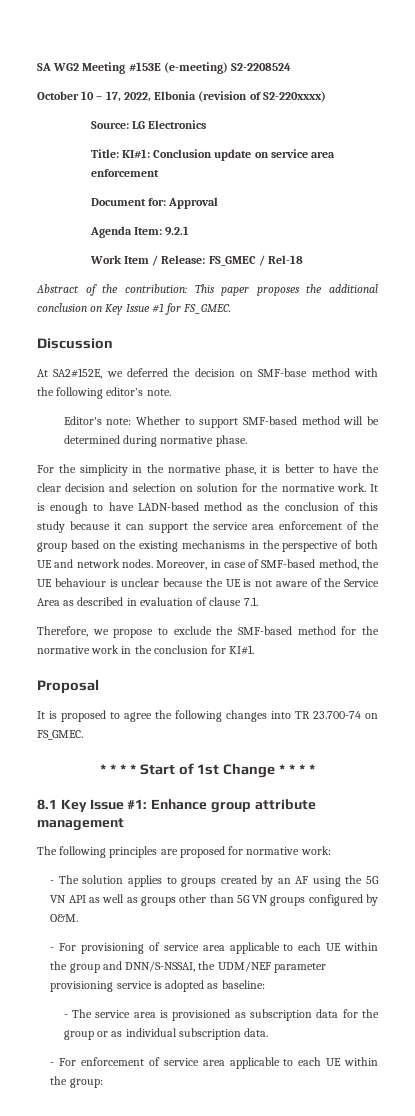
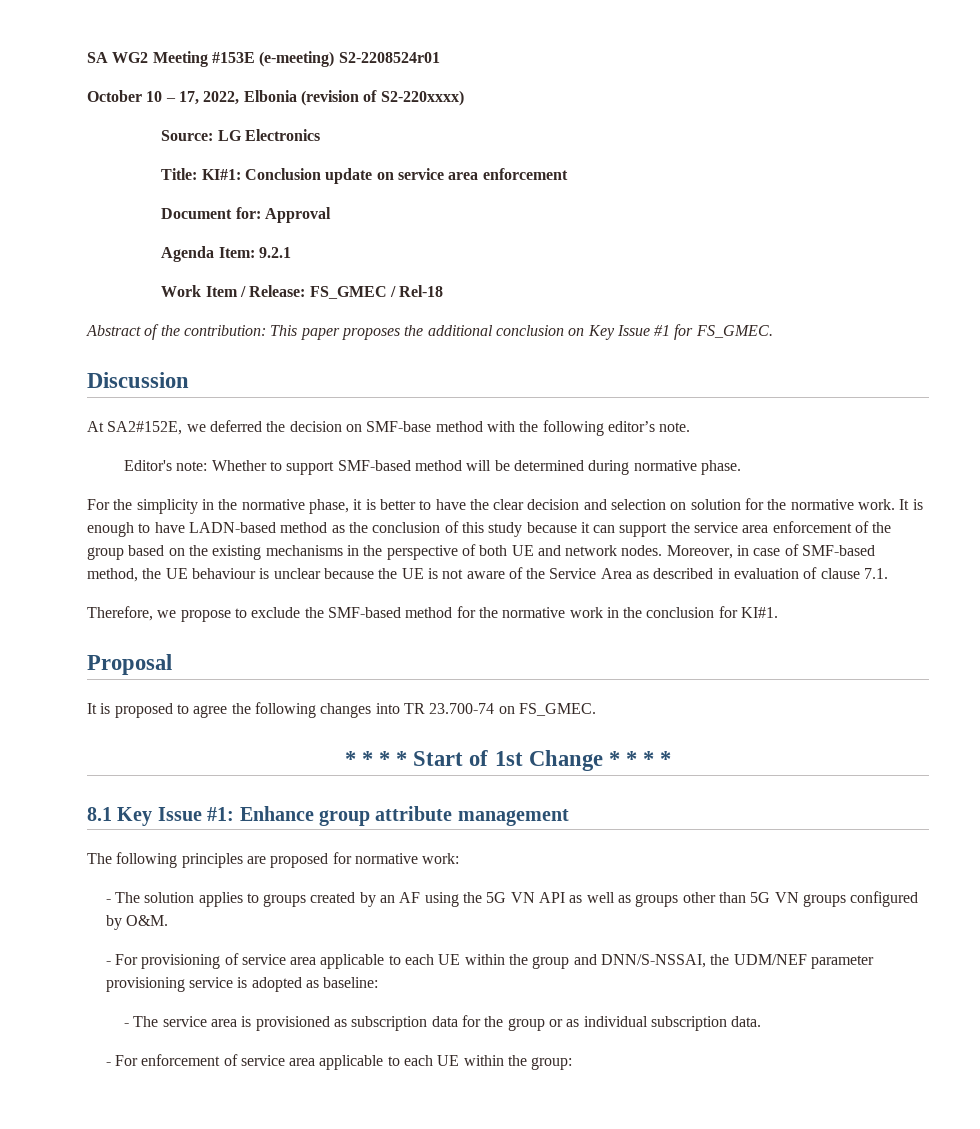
- SA WG2 Meeting #153E (e-meeting) S2-2208524
+ SA WG2 Meeting #153E (e-meeting) S2-2208524r01

